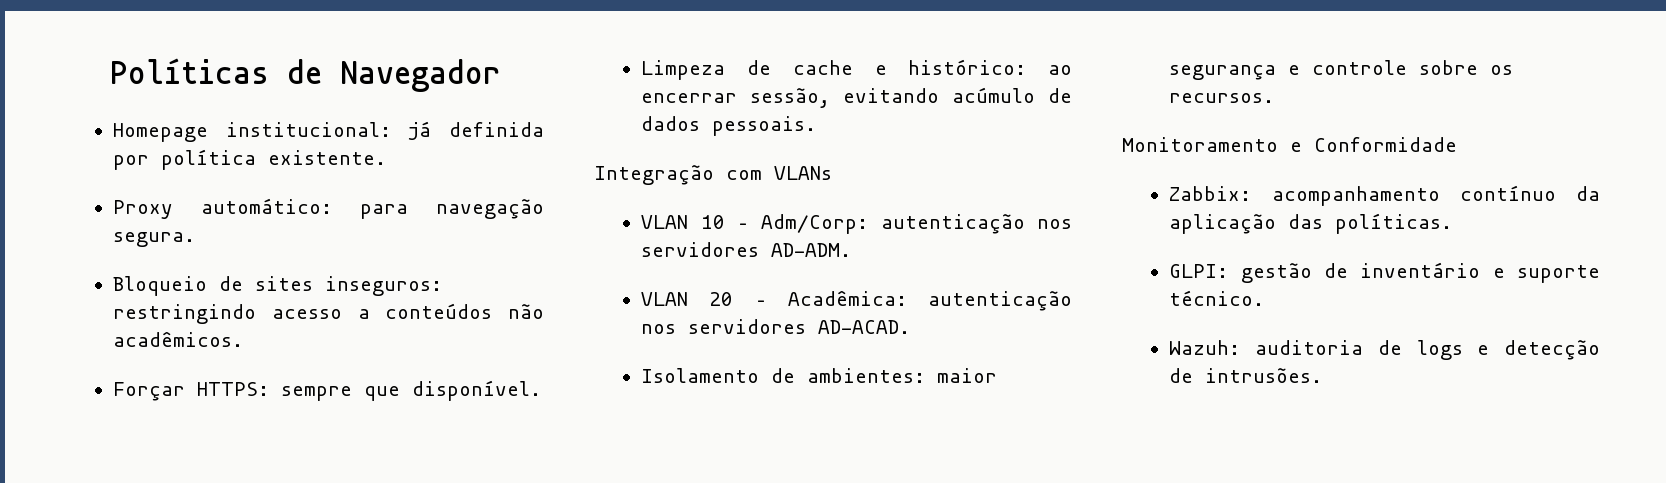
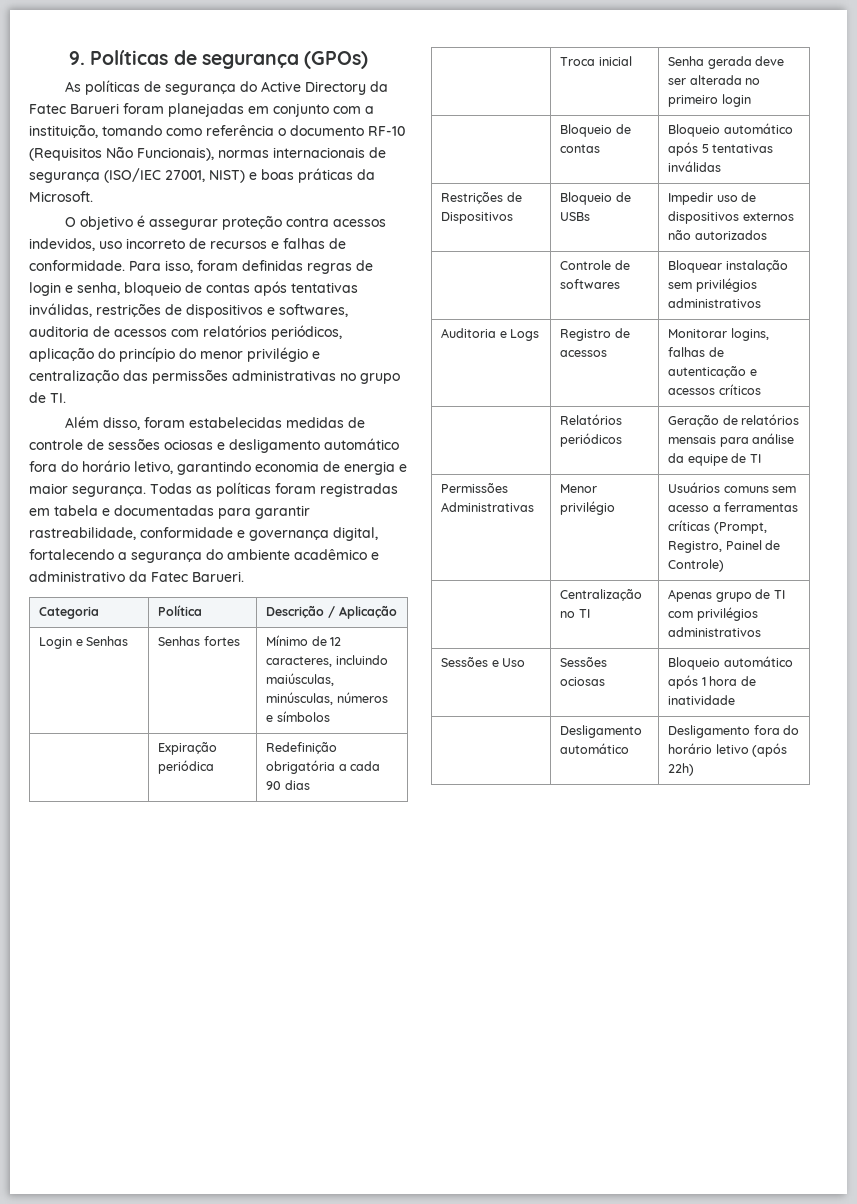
- Políticas de Navegador
- Homepage institucional: já definida por política existente.
- Proxy automático: para navegação segura.
- Bloqueio de sites inseguros: restringindo acesso a conteúdos não acadêmicos.
- Forçar HTTPS: sempre que disponível.
- Limpeza de cache e histórico: ao encerrar sessão, evitando acúmulo de dados pessoais.
- Integração com VLANs
- VLAN 10 – Adm/Corp: autenticação nos servidores AD-ADM.
- VLAN 20 – Acadêmica: autenticação nos servidores AD-ACAD.
- Isolamento de ambientes: maior segurança e controle sobre os recursos.
- Monitoramento e Conformidade
- Zabbix: acompanhamento contínuo da aplicação das políticas.
- GLPI: gestão de inventário e suporte técnico.
- Wazuh: auditoria de logs e detecção de intrusões.
+ 9. Políticas de segurança (GPOs)
+ As políticas de segurança do Active Directory da Fatec Barueri foram planejadas em conjunto com a instituição, tomando como referência o documento RF-10 (Requisitos Não Funcionais), normas internacionais de segurança (ISO/IEC 27001, NIST) e boas práticas da Microsoft.
+ O objetivo é assegurar proteção contra acessos indevidos, uso incorreto de recursos e falhas de conformidade. Para isso, foram definidas regras de login e senha, bloqueio de contas após tentativas inválidas, restrições de dispositivos e softwares, auditoria de acessos com relatórios periódicos, aplicação do princípio do menor privilégio e centralização das permissões administrativas no grupo de TI.
+ Além disso, foram estabelecidas medidas de controle de sessões ociosas e desligamento automático fora do horário letivo, garantindo economia de energia e maior segurança. Todas as políticas foram registradas em tabela e documentadas para garantir rastreabilidade, conformidade e governança digital, fortalecendo a segurança do ambiente acadêmico e administrativo da Fatec Barueri.
+ Categoria | Política | Descrição / Aplicação
+ Login e Senhas | Senhas fortes | Mínimo de 12 caracteres, incluindo maiúsculas, minúsculas, números e símbolos
+ | Expiração periódica | Redefinição obrigatória a cada 90 dias
+ | Troca inicial | Senha gerada deve ser alterada no primeiro login
+ | Bloqueio de contas | Bloqueio automático após 5 tentativas inválidas
+ Restrições de Dispositivos | Bloqueio de USBs | Impedir uso de dispositivos externos não autorizados
+ | Controle de softwares | Bloquear instalação sem privilégios administrativos
+ Auditoria e Logs | Registro de acessos | Monitorar logins, falhas de autenticação e acessos críticos
+ | Relatórios periódicos | Geração de relatórios mensais para análise da equipe de TI
+ Permissões Administrativas | Menor privilégio | Usuários comuns sem acesso a ferramentas críticas (Prompt, Registro, Painel de Controle)
+ | Centralização no TI | Apenas grupo de TI com privilégios administrativos
+ Sessões e Uso | Sessões ociosas | Bloqueio automático após 1 hora de inatividade
+ | Desligamento automático | Desligamento fora do horário letivo (após 22h)

